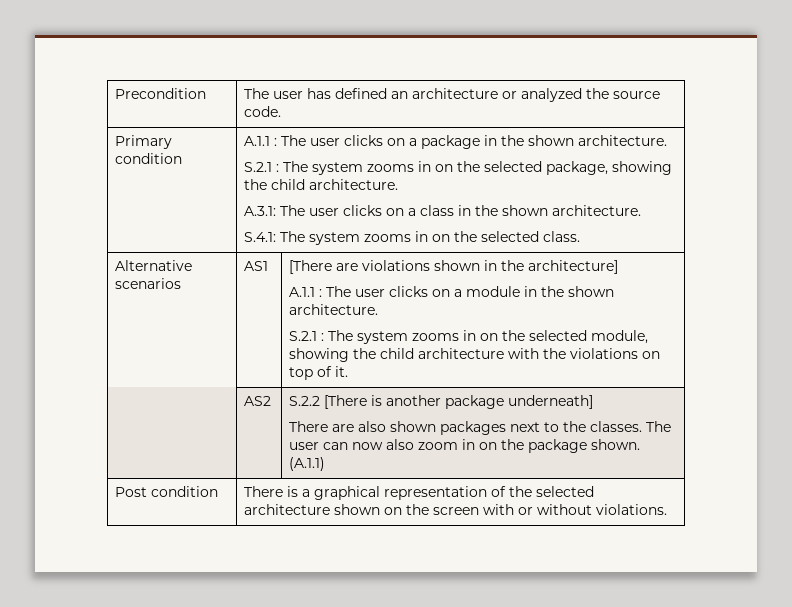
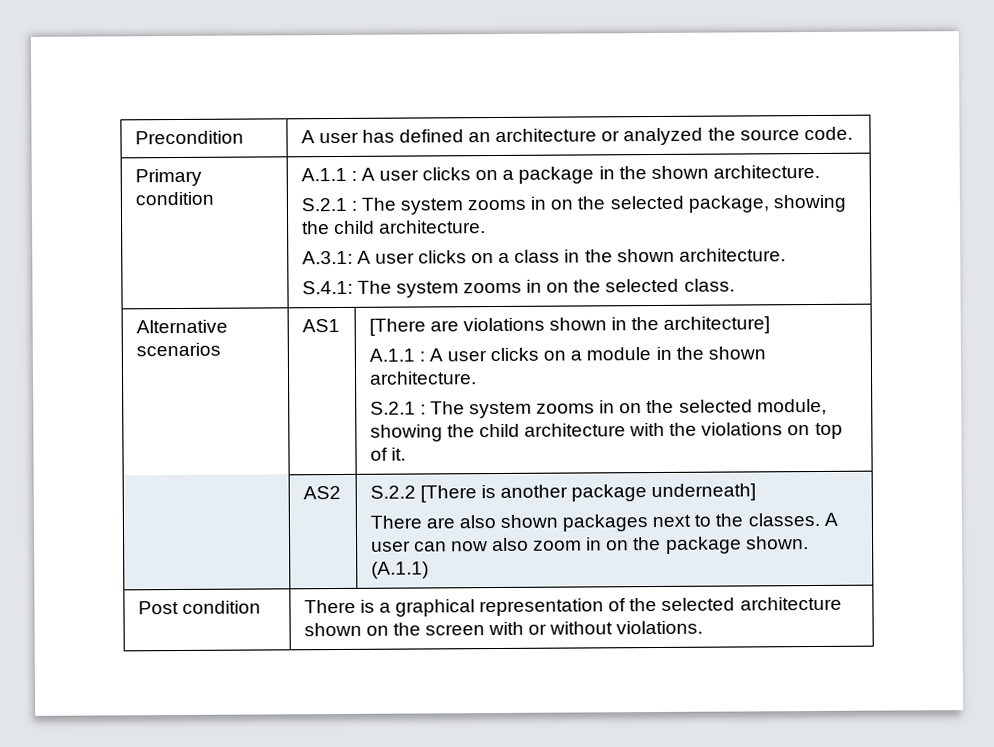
- Precondition | The user has defined an architecture or analyzed the source code.
+ Precondition | A user has defined an architecture or analyzed the source code.
- A.1.1 : The user clicks on a package in the shown architecture.
+ A.1.1 : A user clicks on a package in the shown architecture.
- A.3.1: The user clicks on a class in the shown architecture.
+ A.3.1: A user clicks on a class in the shown architecture.
- A.1.1 : The user clicks on a module in the shown architecture.
+ A.1.1 : A user clicks on a module in the shown architecture.
  | AS2 | S.2.2 [There is another package underneath]
- There are also shown packages next to the classes. The user can now also zoom in on the package shown. (A.1.1)
+ There are also shown packages next to the classes. A user can now also zoom in on the package shown. (A.1.1)

